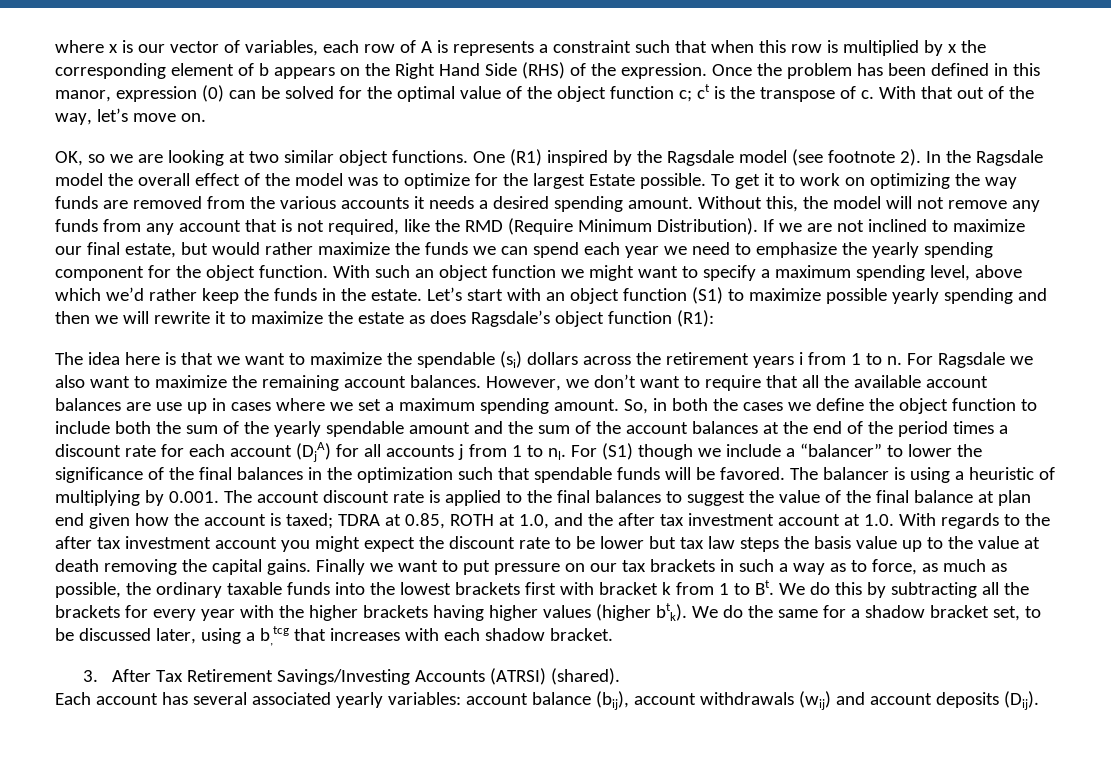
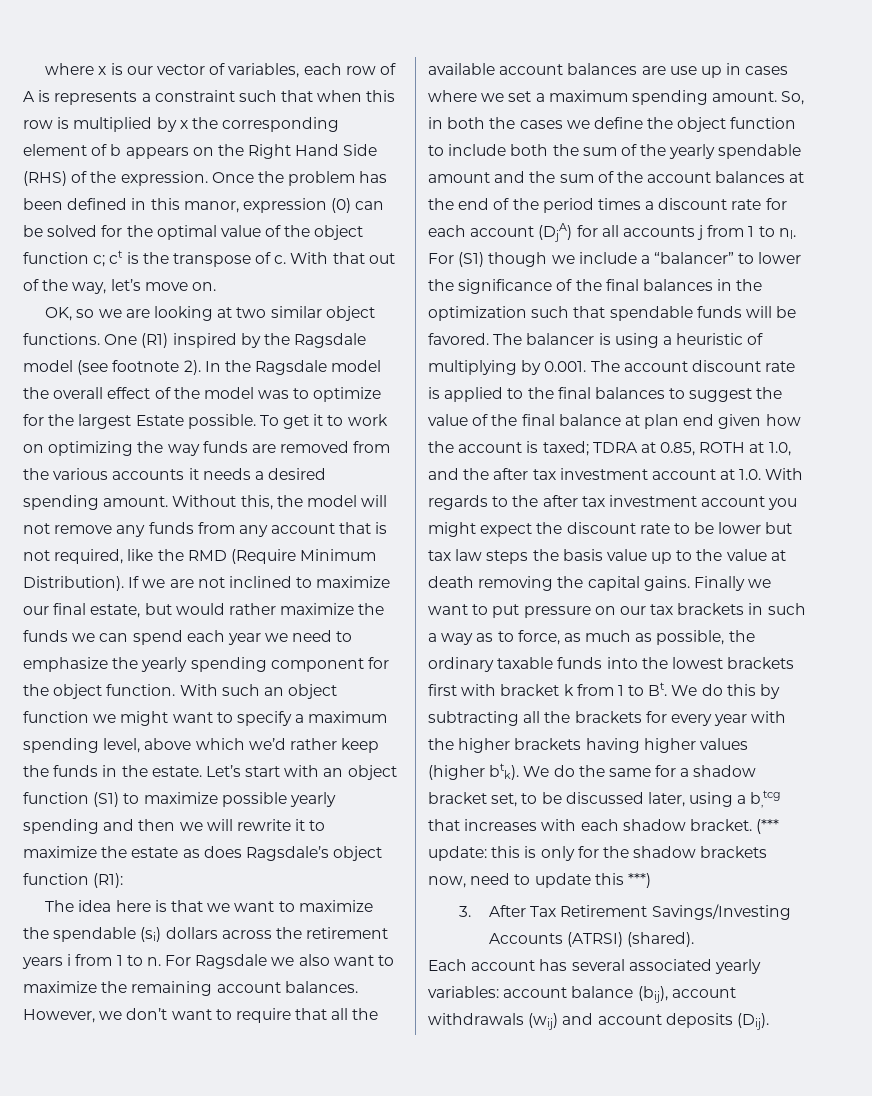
+ (*** update: this is only for the shadow brackets now, need to update this ***)

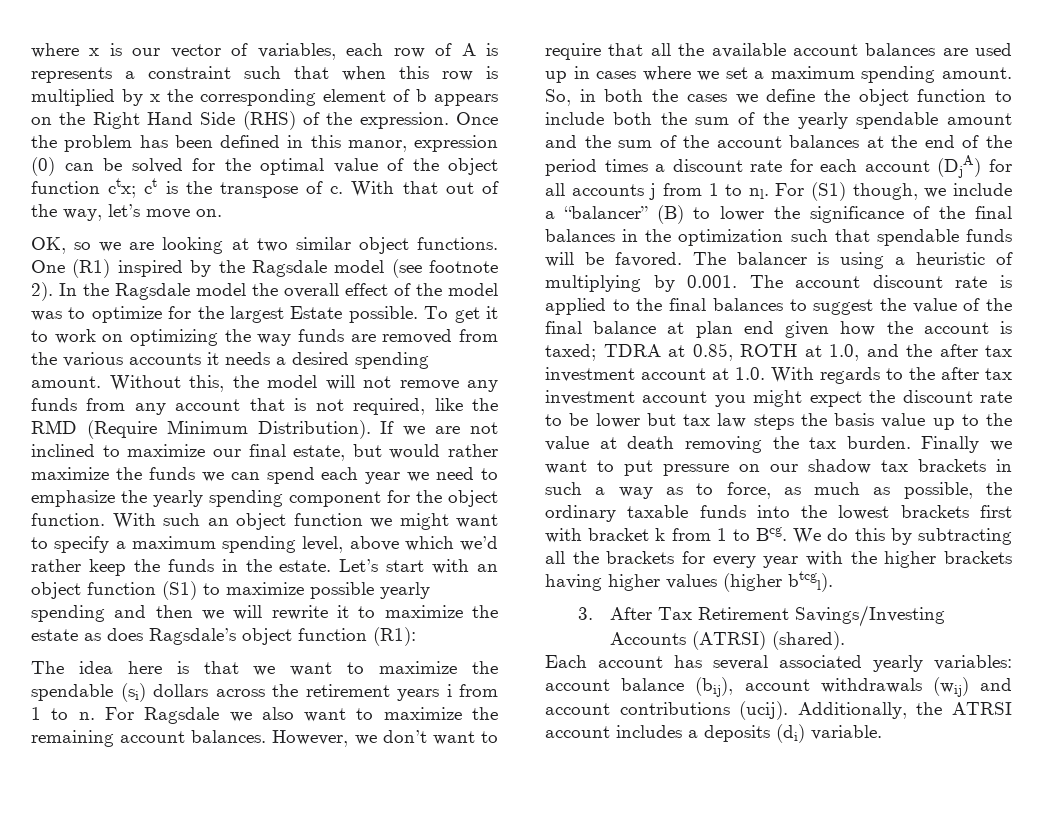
- Once the problem has been defined in this manor, expression (0) can be solved for the optimal value of the object function c; ct is the transpose of c.
+ Once the problem has been defined in this manor, expression (0) can be solved for the optimal value of the object function ctx; ct is the transpose of c.
- However, we don’t want to require that all the available account balances are use up in cases where we set a maximum spending amount.
+ However, we don’t want to require that all the available account balances are used up in cases where we set a maximum spending amount.
- For (S1) though we include a “balancer” to lower the significance of the final balances in the optimization such that spendable funds will be favored.
+ For (S1) though, we include a “balancer” (B) to lower the significance of the final balances in the optimization such that spendable funds will be favored.
- TDRA at 0.85, ROTH at 1.0, and the after tax investment account at 1.0. With regards to the after tax investment account you might expect the discount rate to be lower but tax law steps the basis value up to the value at death removing the capital gains.
+ TDRA at 0.85, ROTH at 1.0, and the after tax investment account at 1.0. With regards to the after tax investment account you might expect the discount rate to be lower but tax law steps the basis value up to the value at death removing the tax burden.
- Finally we want to put pressure on our tax brackets in such a way as to force, as much as possible, the ordinary taxable funds into the lowest brackets first with bracket k from 1 to Bt. We do this by subtracting all the brackets for every year with the higher brackets having higher values (higher btk). We do the same for a shadow bracket set, to be discussed later, using a b,tcg that increases with each shadow bracket. (*** update: this is only for the shadow brackets now, need to update this ***)
+ Finally we want to put pressure on our shadow tax brackets in such a way as to force, as much as possible, the ordinary taxable funds into the lowest brackets first with bracket k from 1 to Bcg. We do this by subtracting all the brackets for every year with the higher brackets having higher values (higher btcgl).
- Each account has several associated yearly variables: account balance (bij), account withdrawals (wij) and account deposits (Dij).
+ Each account has several associated yearly variables: account balance (bij), account withdrawals (wij) and account contributions (ucij). Additionally, the ATRSI account includes a deposits (di) variable.

